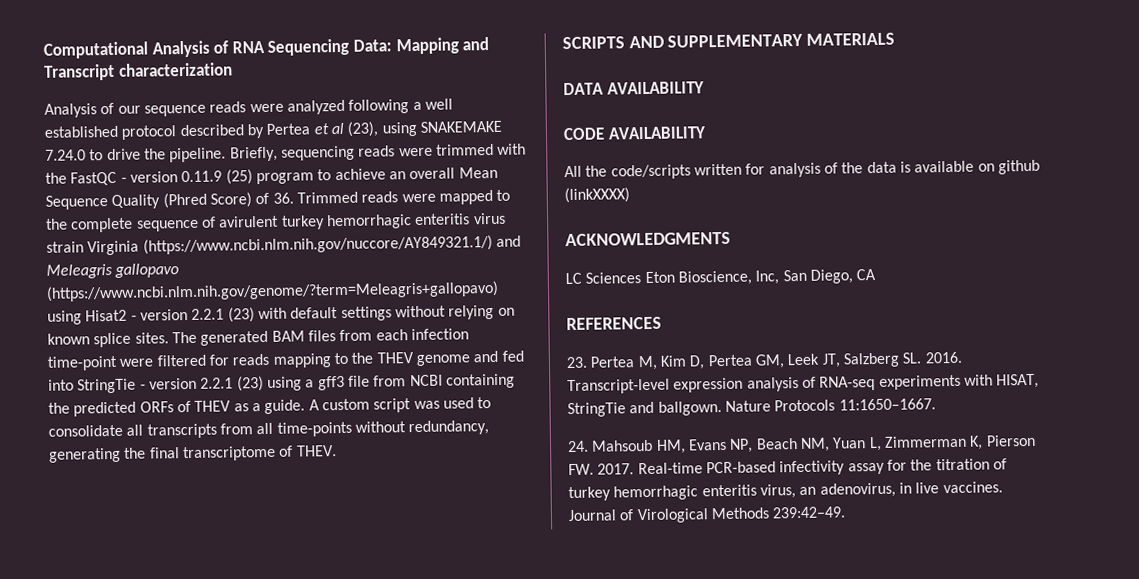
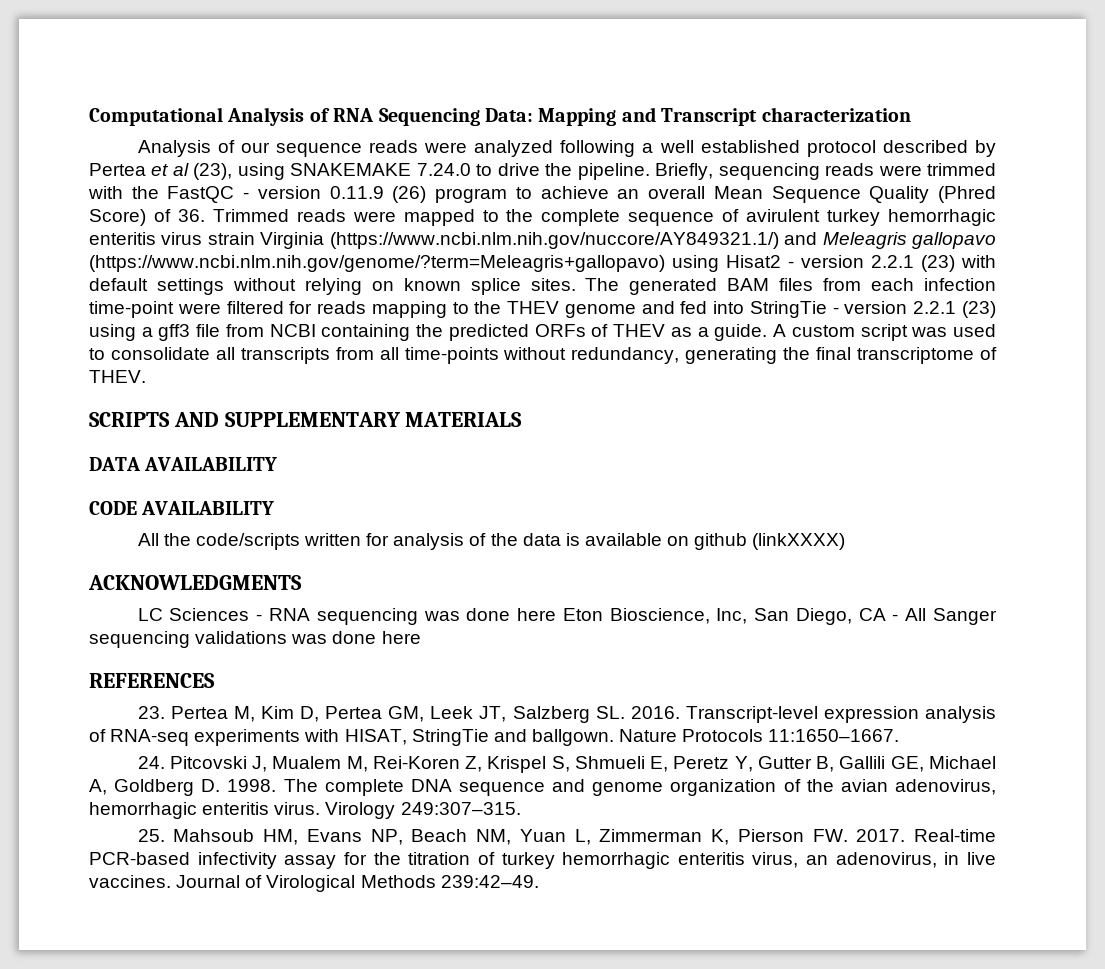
- Briefly, sequencing reads were trimmed with the FastQC - version 0.11.9 (25) program to achieve an overall Mean Sequence Quality (Phred Score) of 36. Trimmed reads were mapped to the complete sequence of avirulent turkey hemorrhagic enteritis virus strain Virginia (https://www.ncbi.nlm.nih.gov/nuccore/AY849321.1/) and Meleagris gallopavo (https://www.ncbi.nlm.nih.gov/genome/?term=Meleagris+gallopavo) using Hisat2 - version 2.2.1 (23) with default settings without relying on known splice sites.
+ Briefly, sequencing reads were trimmed with the FastQC - version 0.11.9 (26) program to achieve an overall Mean Sequence Quality (Phred Score) of 36. Trimmed reads were mapped to the complete sequence of avirulent turkey hemorrhagic enteritis virus strain Virginia (https://www.ncbi.nlm.nih.gov/nuccore/AY849321.1/) and Meleagris gallopavo (https://www.ncbi.nlm.nih.gov/genome/?term=Meleagris+gallopavo) using Hisat2 - version 2.2.1 (23) with default settings without relying on known splice sites.
- LC Sciences Eton Bioscience, Inc, San Diego, CA
+ LC Sciences - RNA sequencing was done here Eton Bioscience, Inc, San Diego, CA - All Sanger sequencing validations was done here
- 24. Mahsoub HM, Evans NP, Beach NM, Yuan L, Zimmerman K, Pierson FW. 2017.
+ 24. Pitcovski J, Mualem M, Rei-Koren Z, Krispel S, Shmueli E, Peretz Y, Gutter B, Gallili GE, Michael A, Goldberg D. 1998. The complete DNA sequence and genome organization of the avian adenovirus, hemorrhagic enteritis virus. Virology 249:307–315.
+ 25. Mahsoub HM, Evans NP, Beach NM, Yuan L, Zimmerman K, Pierson FW. 2017.

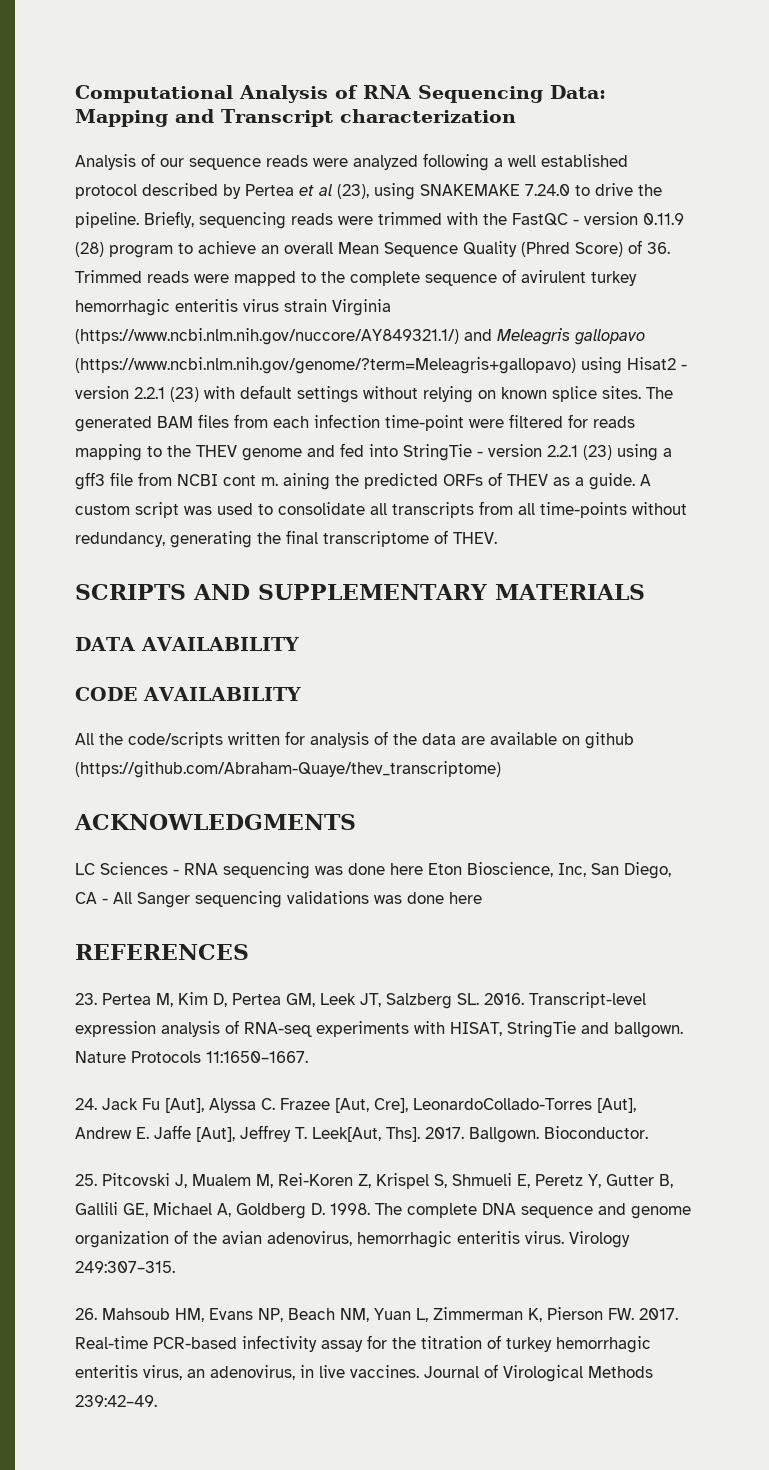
- Briefly, sequencing reads were trimmed with the FastQC - version 0.11.9 (26) program to achieve an overall Mean Sequence Quality (Phred Score) of 36. Trimmed reads were mapped to the complete sequence of avirulent turkey hemorrhagic enteritis virus strain Virginia (https://www.ncbi.nlm.nih.gov/nuccore/AY849321.1/) and Meleagris gallopavo (https://www.ncbi.nlm.nih.gov/genome/?term=Meleagris+gallopavo) using Hisat2 - version 2.2.1 (23) with default settings without relying on known splice sites.
+ Briefly, sequencing reads were trimmed with the FastQC - version 0.11.9 (28) program to achieve an overall Mean Sequence Quality (Phred Score) of 36. Trimmed reads were mapped to the complete sequence of avirulent turkey hemorrhagic enteritis virus strain Virginia (https://www.ncbi.nlm.nih.gov/nuccore/AY849321.1/) and Meleagris gallopavo (https://www.ncbi.nlm.nih.gov/genome/?term=Meleagris+gallopavo) using Hisat2 - version 2.2.1 (23) with default settings without relying on known splice sites.
- The generated BAM files from each infection time-point were filtered for reads mapping to the THEV genome and fed into StringTie - version 2.2.1 (23) using a gff3 file from NCBI containing the predicted ORFs of THEV as a guide.
+ The generated BAM files from each infection time-point were filtered for reads mapping to the THEV genome and fed into StringTie - version 2.2.1 (23) using a gff3 file from NCBI cont m. aining the predicted ORFs of THEV as a guide.
- All the code/scripts written for analysis of the data is available on github (linkXXXX)
+ All the code/scripts written for analysis of the data are available on github (https://github.com/Abraham-Quaye/thev_transcriptome)
- 24. Pitcovski J, Mualem M, Rei-Koren Z, Krispel S, Shmueli E, Peretz Y, Gutter B, Gallili GE, Michael A, Goldberg D. 1998.
+ 24. Jack Fu [Aut], Alyssa C. Frazee [Aut, Cre], LeonardoCollado-Torres [Aut], Andrew E. Jaffe [Aut], Jeffrey T. Leek[Aut, Ths]. 2017. Ballgown. Bioconductor.
+ 25. Pitcovski J, Mualem M, Rei-Koren Z, Krispel S, Shmueli E, Peretz Y, Gutter B, Gallili GE, Michael A, Goldberg D. 1998.
- 25. Mahsoub HM, Evans NP, Beach NM, Yuan L, Zimmerman K, Pierson FW. 2017.
+ 26. Mahsoub HM, Evans NP, Beach NM, Yuan L, Zimmerman K, Pierson FW. 2017.

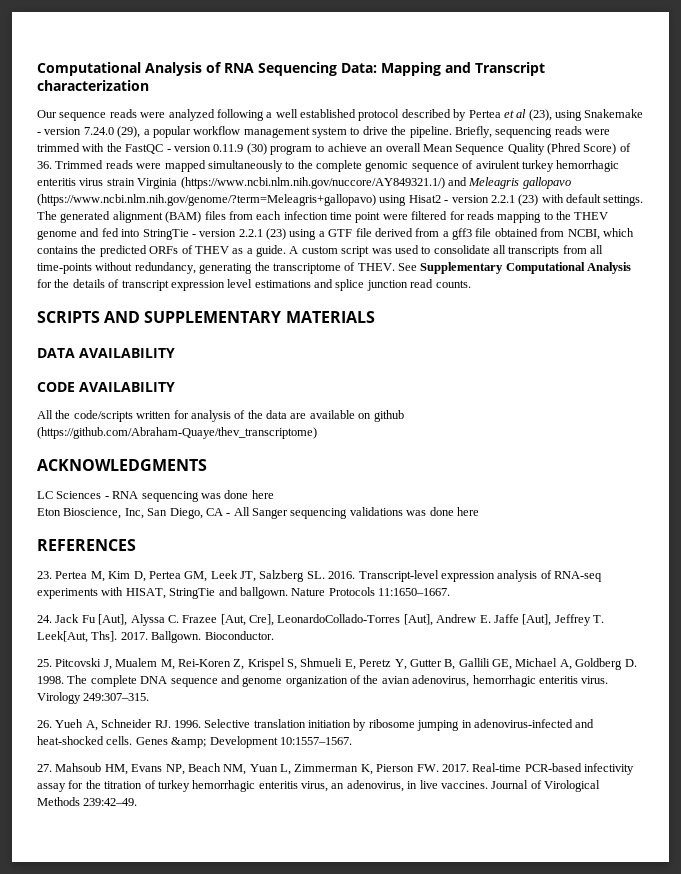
- Analysis of our sequence reads were analyzed following a well established protocol described by Pertea et al (23), using SNAKEMAKE 7.24.0 to drive the pipeline.
+ Our sequence reads were analyzed following a well established protocol described by Pertea et al (23), using Snakemake - version 7.24.0 (29), a popular workflow management system to drive the pipeline.
- Briefly, sequencing reads were trimmed with the FastQC - version 0.11.9 (28) program to achieve an overall Mean Sequence Quality (Phred Score) of 36. Trimmed reads were mapped to the complete sequence of avirulent turkey hemorrhagic enteritis virus strain Virginia (https://www.ncbi.nlm.nih.gov/nuccore/AY849321.1/) and Meleagris gallopavo (https://www.ncbi.nlm.nih.gov/genome/?term=Meleagris+gallopavo) using Hisat2 - version 2.2.1 (23) with default settings without relying on known splice sites. The generated BAM files from each infection time-point were filtered for reads mapping to the THEV genome and fed into StringTie - version 2.2.1 (23) using a gff3 file from NCBI cont m. aining the predicted ORFs of THEV as a guide.
+ Briefly, sequencing reads were trimmed with the FastQC - version 0.11.9 (30) program to achieve an overall Mean Sequence Quality (Phred Score) of 36. Trimmed reads were mapped simultaneously to the complete genomic sequence of avirulent turkey hemorrhagic enteritis virus strain Virginia (https://www.ncbi.nlm.nih.gov/nuccore/AY849321.1/) and Meleagris gallopavo (https://www.ncbi.nlm.nih.gov/genome/?term=Meleagris+gallopavo) using Hisat2 - version 2.2.1 (23) with default settings. The generated alignment (BAM) files from each infection time point were filtered for reads mapping to the THEV genome and fed into StringTie - version 2.2.1 (23) using a GTF file derived from a gff3 file obtained from NCBI, which contains the predicted ORFs of THEV as a guide.
- A custom script was used to consolidate all transcripts from all time-points without redundancy, generating the final transcriptome of THEV.
+ A custom script was used to consolidate all transcripts from all time-points without redundancy, generating the transcriptome of THEV. See Supplementary Computational Analysis for the details of transcript expression level estimations and splice junction read counts.
- LC Sciences - RNA sequencing was done here Eton Bioscience, Inc, San Diego, CA - All Sanger sequencing validations was done here
+ LC Sciences - RNA sequencing was done here
+ Eton Bioscience, Inc, San Diego, CA - All Sanger sequencing validations was done here
- 26. Mahsoub HM, Evans NP, Beach NM, Yuan L, Zimmerman K, Pierson FW. 2017.
+ 26. Yueh A, Schneider RJ. 1996. Selective translation initiation by ribosome jumping in adenovirus-infected and heat-shocked cells. Genes &amp; Development 10:1557–1567.
+ 27. Mahsoub HM, Evans NP, Beach NM, Yuan L, Zimmerman K, Pierson FW. 2017.

